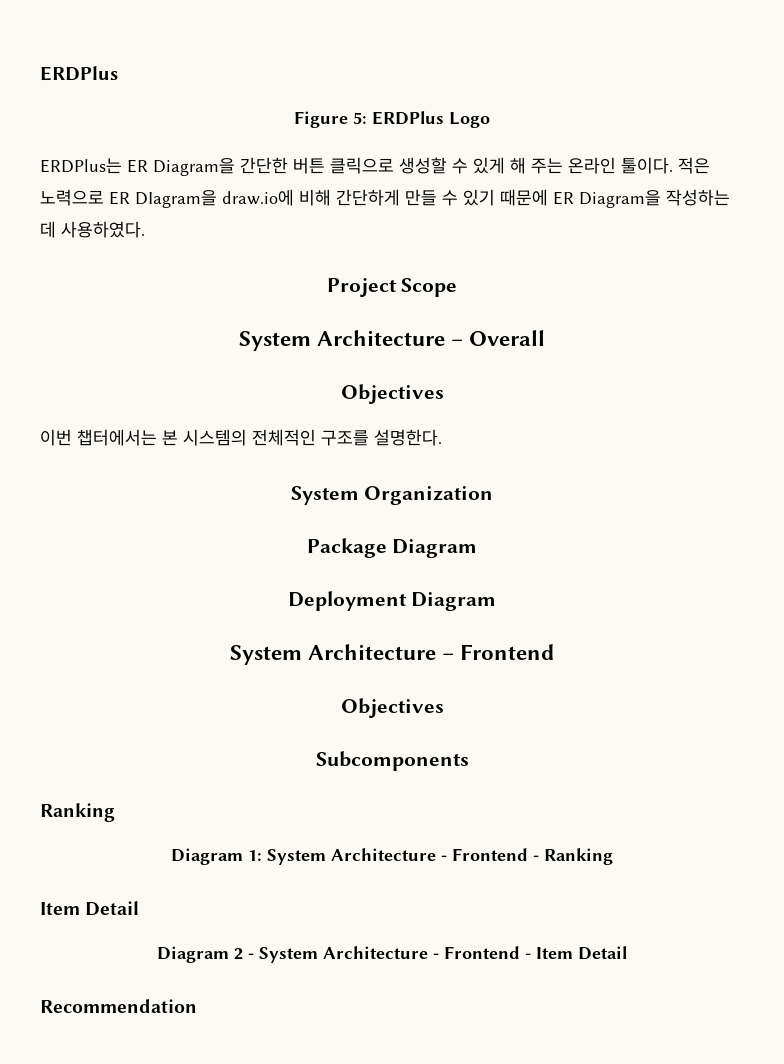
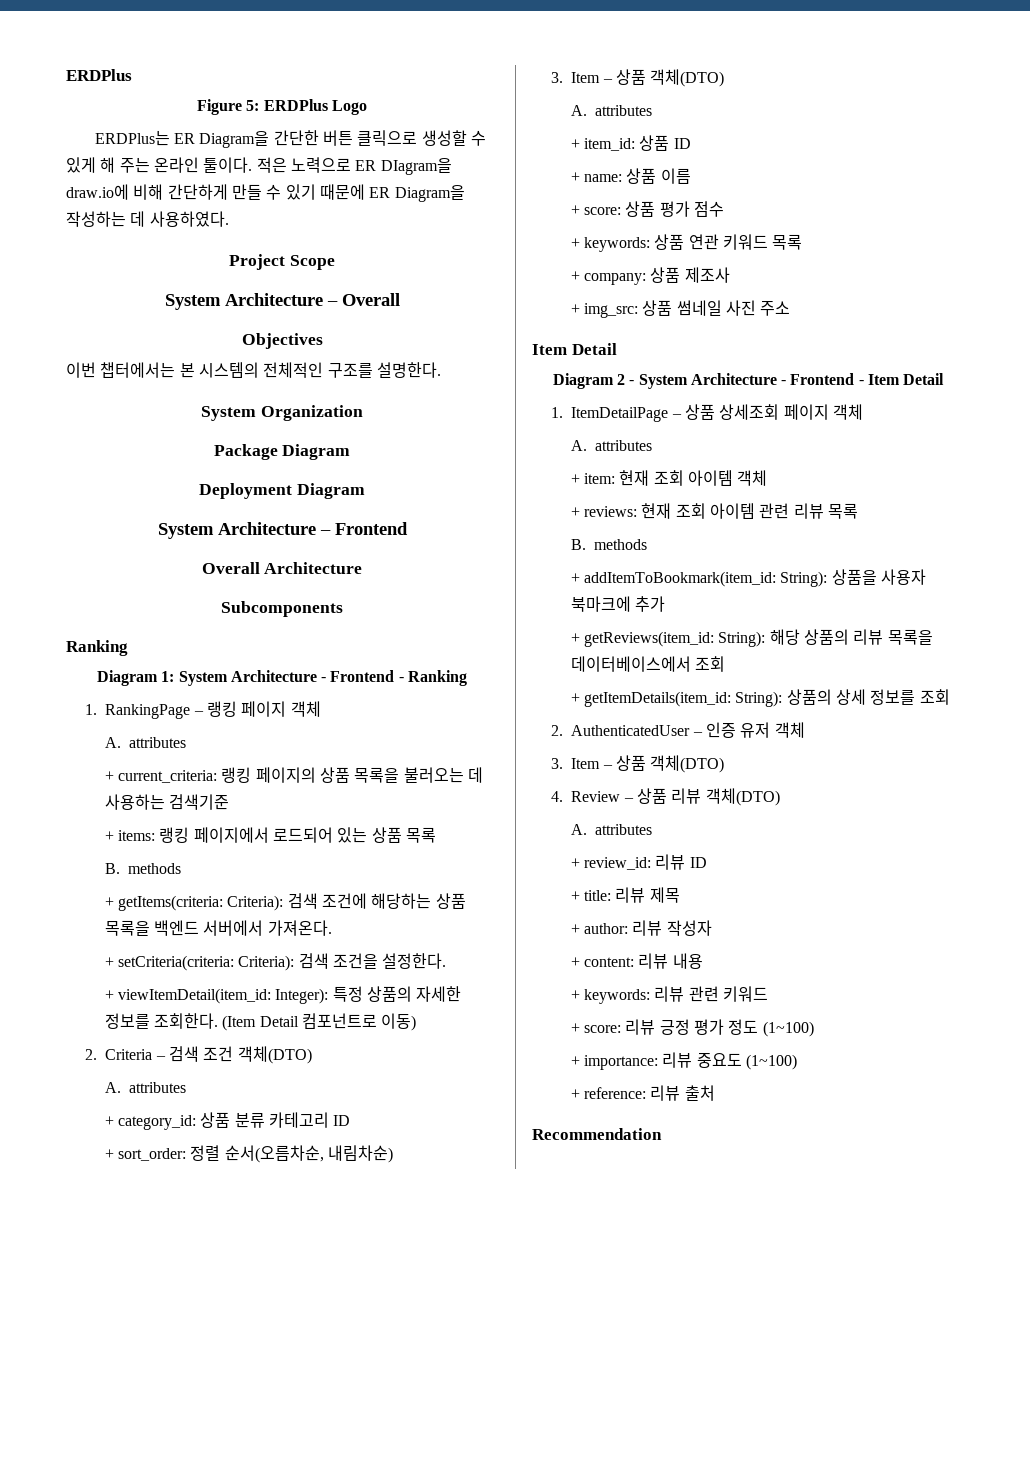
  Deployment Diagram
  System Architecture – Frontend
- Objectives
+ Overall Architecture
+ 1. RankingPage – 랭킹 페이지 객체
+ A. attributes
+ + current_criteria: 랭킹 페이지의 상품 목록을 불러오는 데 사용하는 검색기준
+ + items: 랭킹 페이지에서 로드되어 있는 상품 목록
+ B. methods
+ + getItems(criteria: Criteria): 검색 조건에 해당하는 상품 목록을 백엔드 서버에서 가져온다.
+ + setCriteria(criteria: Criteria): 검색 조건을 설정한다.
+ + viewItemDetail(item_id: Integer): 특정 상품의 자세한 정보를 조회한다. (Item Detail 컴포넌트로 이동)
+ 2. Criteria – 검색 조건 객체(DTO)
+ A. attributes
+ + category_id: 상품 분류 카테고리 ID
+ + sort_order: 정렬 순서(오름차순, 내림차순)
+ 3. Item – 상품 객체(DTO)
+ A. attributes
+ + item_id: 상품 ID
+ + name: 상품 이름
+ + score: 상품 평가 점수
+ + keywords: 상품 연관 키워드 목록
+ + company: 상품 제조사
+ + img_src: 상품 썸네일 사진 주소
+ 1. ItemDetailPage – 상품 상세조회 페이지 객체
+ A. attributes
+ + item: 현재 조회 아이템 객체
+ + reviews: 현재 조회 아이템 관련 리뷰 목록
+ B. methods
+ + addItemToBookmark(item_id: String): 상품을 사용자 북마크에 추가
+ + getReviews(item_id: String): 해당 상품의 리뷰 목록을 데이터베이스에서 조회
+ + getItemDetails(item_id: String): 상품의 상세 정보를 조회
+ 2. AuthenticatedUser – 인증 유저 객체
+ 3. Item – 상품 객체(DTO)
+ 4. Review – 상품 리뷰 객체(DTO)
+ A. attributes
+ + review_id: 리뷰 ID
+ + title: 리뷰 제목
+ + author: 리뷰 작성자
+ + content: 리뷰 내용
+ + keywords: 리뷰 관련 키워드
+ + score: 리뷰 긍정 평가 정도 (1~100)
+ + importance: 리뷰 중요도 (1~100)
+ + reference: 리뷰 출처

